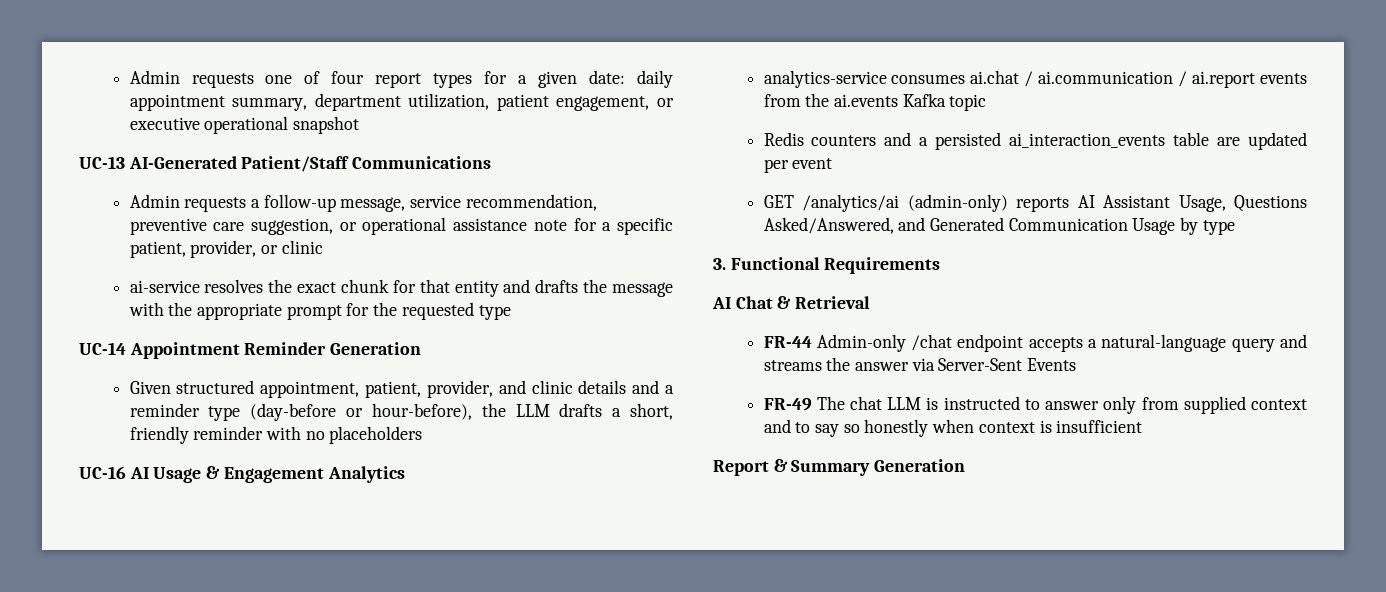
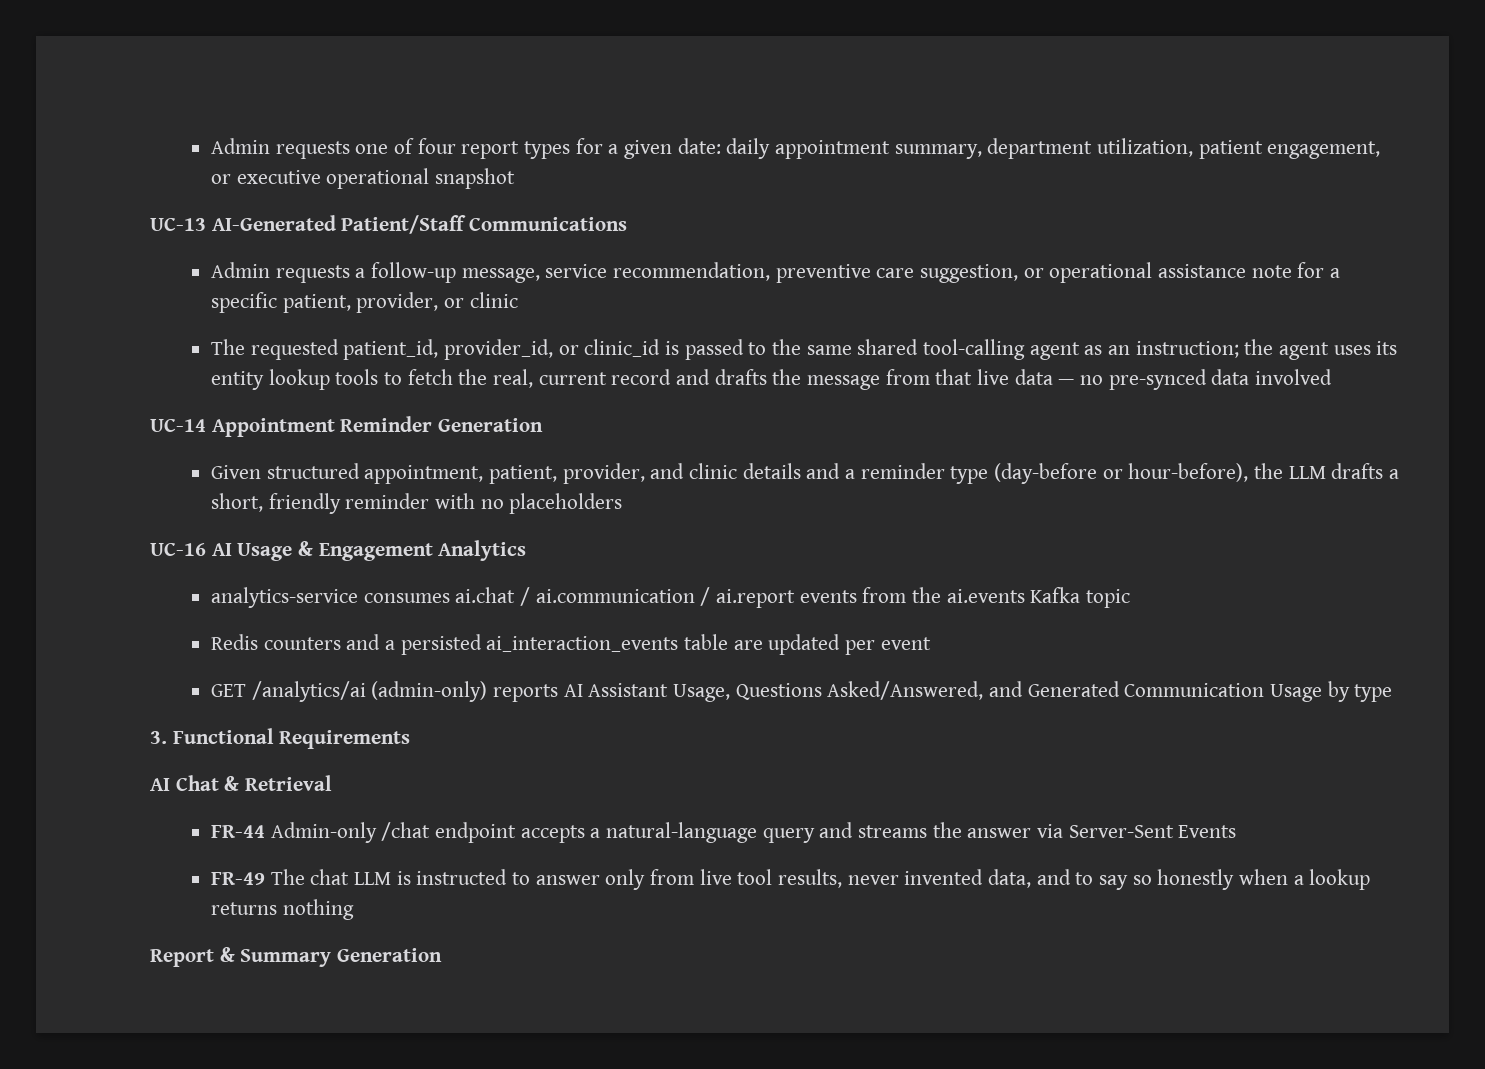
- ai-service resolves the exact chunk for that entity and drafts the message with the appropriate prompt for the requested type
+ The requested patient_id, provider_id, or clinic_id is passed to the same shared tool-calling agent as an instruction; the agent uses its entity lookup tools to fetch the real, current record and drafts the message from that live data — no pre-synced data involved
- FR-49 The chat LLM is instructed to answer only from supplied context and to say so honestly when context is insufficient
+ FR-49 The chat LLM is instructed to answer only from live tool results, never invented data, and to say so honestly when a lookup returns nothing

